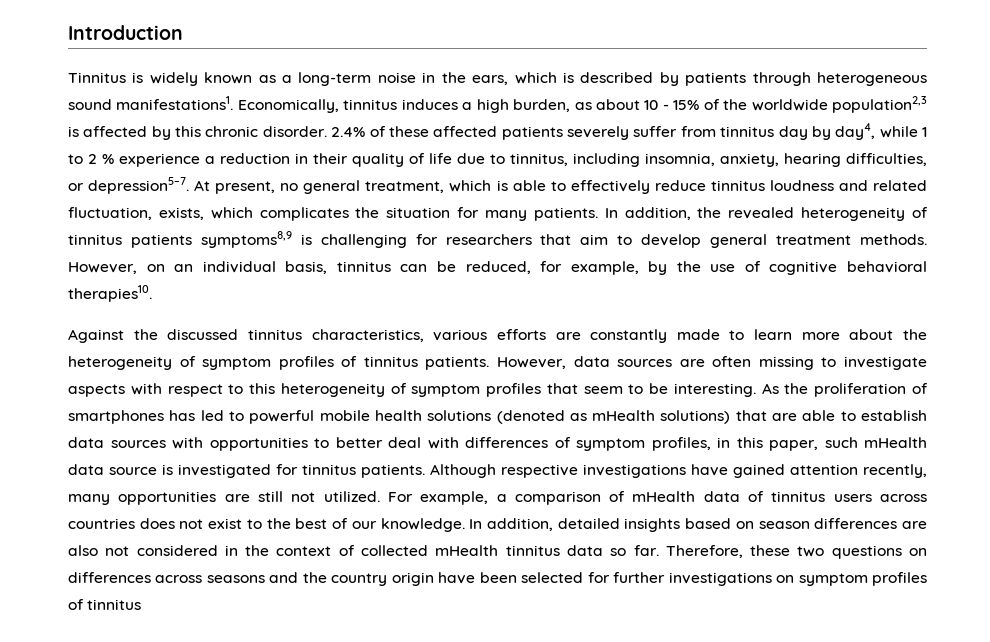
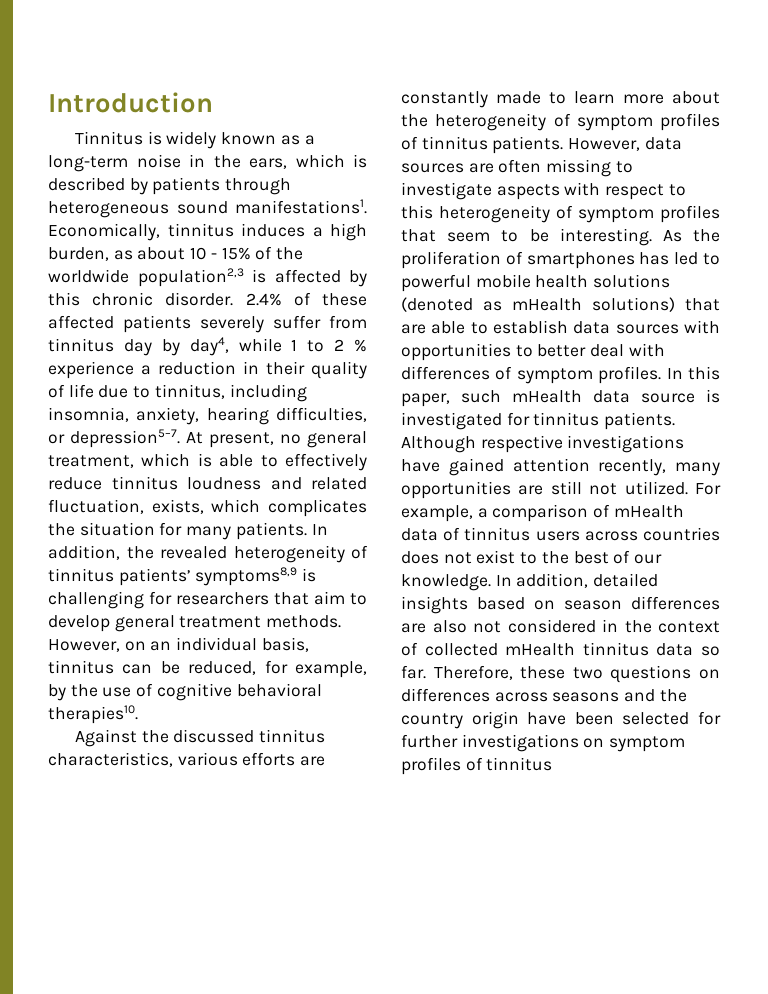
- In addition, the revealed heterogeneity of tinnitus patients symptoms8,9 is challenging for researchers that aim to develop general treatment methods.
+ In addition, the revealed heterogeneity of tinnitus patients’ symptoms8,9 is challenging for researchers that aim to develop general treatment methods.
- As the proliferation of smartphones has led to powerful mobile health solutions (denoted as mHealth solutions) that are able to establish data sources with opportunities to better deal with differences of symptom profiles, in this paper, such mHealth data source is investigated for tinnitus patients.
+ As the proliferation of smartphones has led to powerful mobile health solutions (denoted as mHealth solutions) that are able to establish data sources with opportunities to better deal with differences of symptom profiles. In this paper, such mHealth data source is investigated for tinnitus patients.

